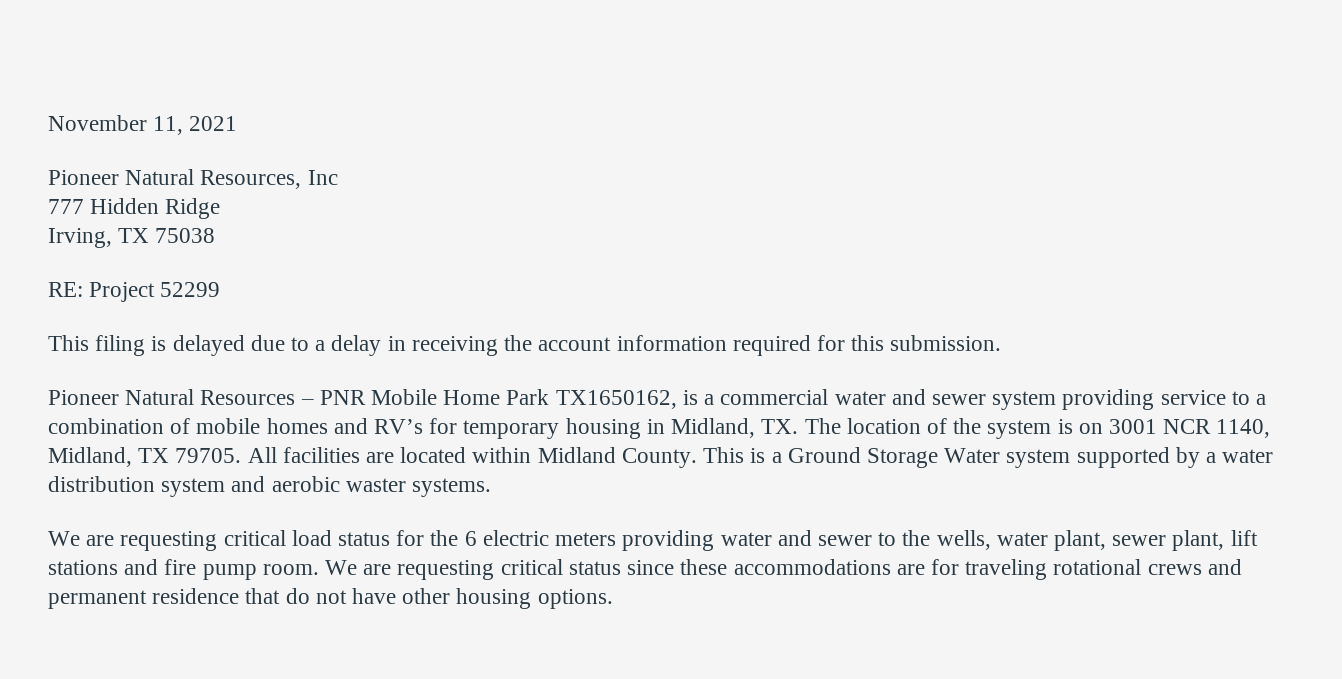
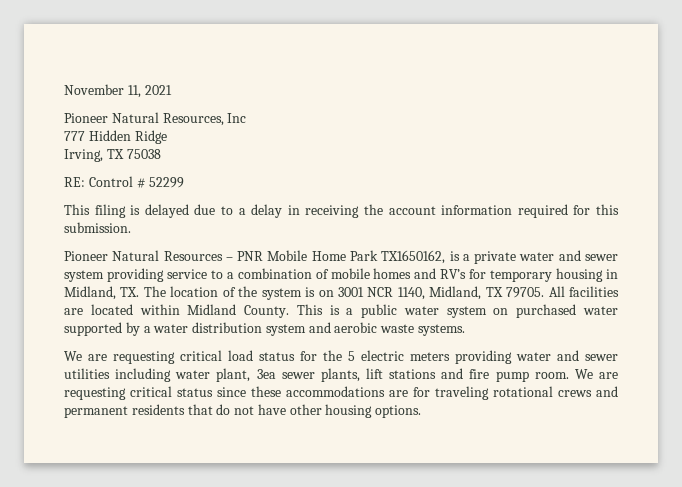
- RE: Project 52299
+ RE: Control # 52299
- Pioneer Natural Resources – PNR Mobile Home Park TX1650162, is a commercial water and sewer system providing service to a combination of mobile homes and RV’s for temporary housing in Midland, TX. The location of the system is on 3001 NCR 1140, Midland, TX 79705.
+ Pioneer Natural Resources – PNR Mobile Home Park TX1650162, is a private water and sewer system providing service to a combination of mobile homes and RV’s for temporary housing in Midland, TX. The location of the system is on 3001 NCR 1140, Midland, TX 79705.
- This is a Ground Storage Water system supported by a water distribution system and aerobic waster systems.
+ This is a public water system on purchased water supported by a water distribution system and aerobic waste systems.
- We are requesting critical load status for the 6 electric meters providing water and sewer to the wells, water plant, sewer plant, lift stations and fire pump room.
+ We are requesting critical load status for the 5 electric meters providing water and sewer utilities including water plant, 3ea sewer plants, lift stations and fire pump room.
- We are requesting critical status since these accommodations are for traveling rotational crews and permanent residence that do not have other housing options.
+ We are requesting critical status since these accommodations are for traveling rotational crews and permanent residents that do not have other housing options.

